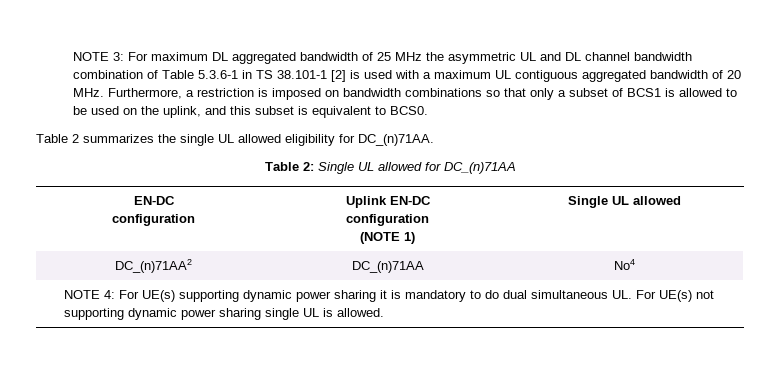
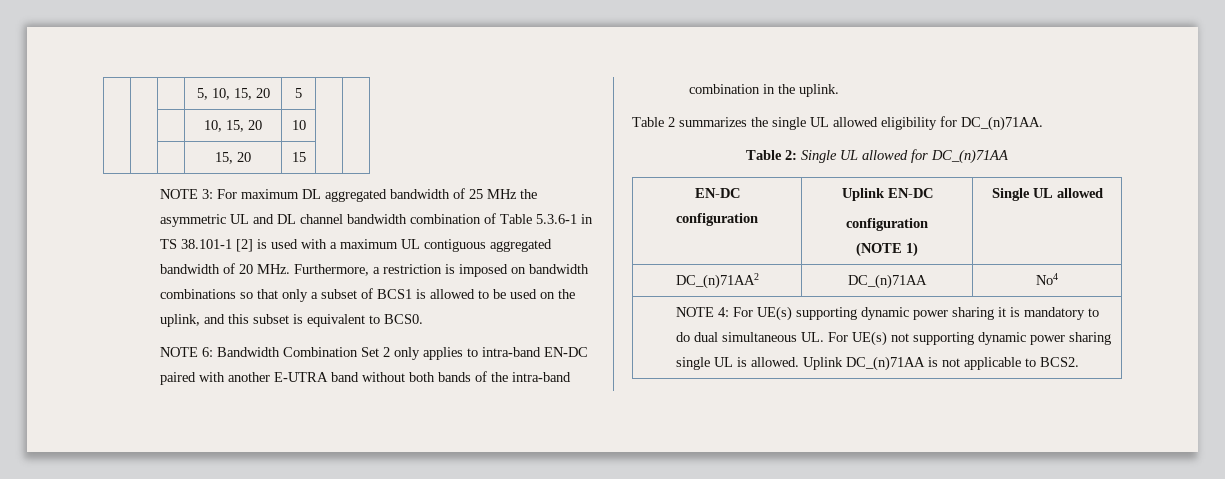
+ | | | 5, 10, 15, 20 | 5 | |
+ | | | 10, 15, 20 | 10 | |
+ | | | 15, 20 | 15 | |
+ NOTE 6: Bandwidth Combination Set 2 only applies to intra-band EN-DC paired with another E-UTRA band without both bands of the intra-band combination in the uplink.
- NOTE 4: For UE(s) supporting dynamic power sharing it is mandatory to do dual simultaneous UL. For UE(s) not supporting dynamic power sharing single UL is allowed.
+ NOTE 4: For UE(s) supporting dynamic power sharing it is mandatory to do dual simultaneous UL. For UE(s) not supporting dynamic power sharing single UL is allowed. Uplink DC_(n)71AA is not applicable to BCS2.

